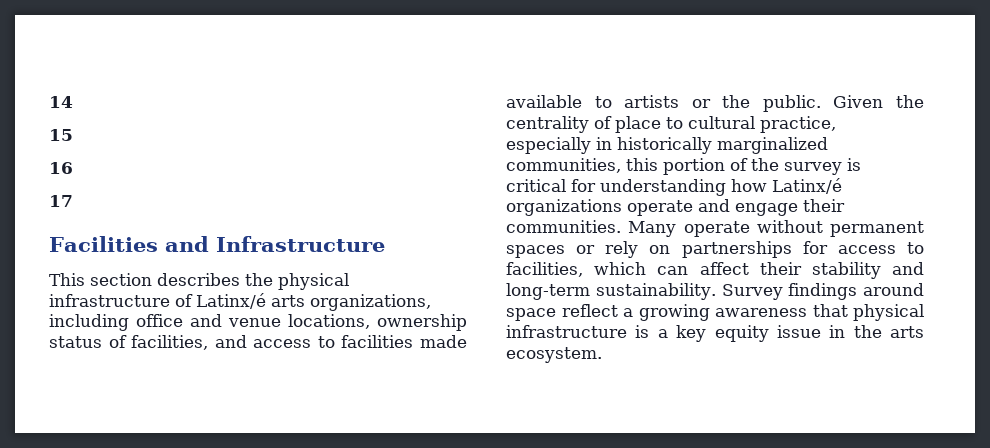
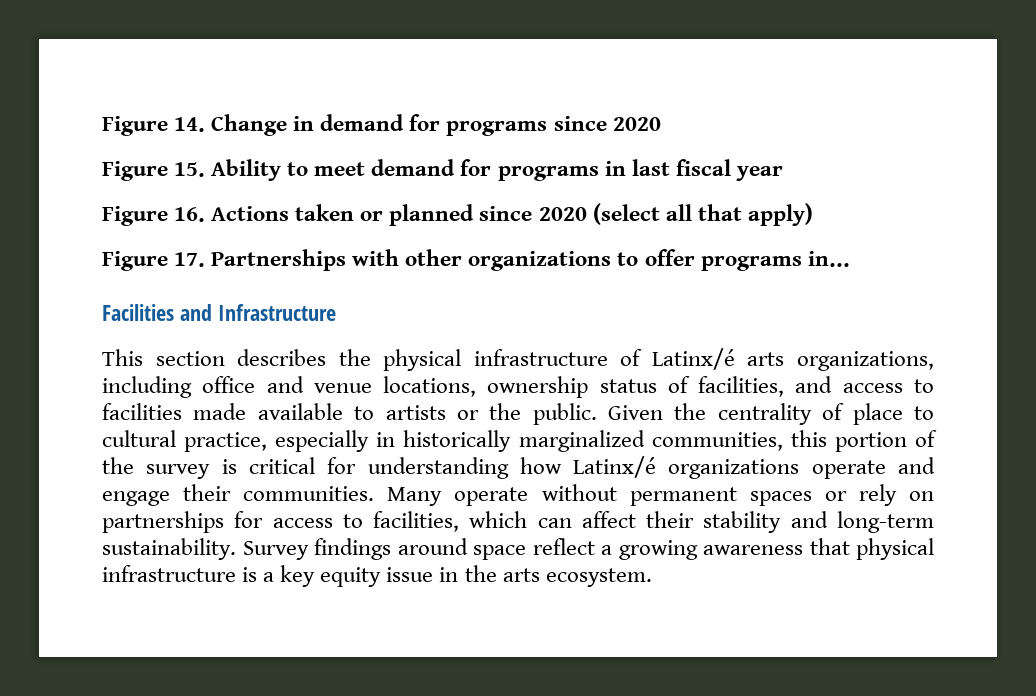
- 14
- 15
- 16
- 17
+ Figure 14. Change in demand for programs since 2020
+ Figure 15. Ability to meet demand for programs in last fiscal year
+ Figure 16. Actions taken or planned since 2020 (select all that apply)
+ Figure 17. Partnerships with other organizations to offer programs in...

